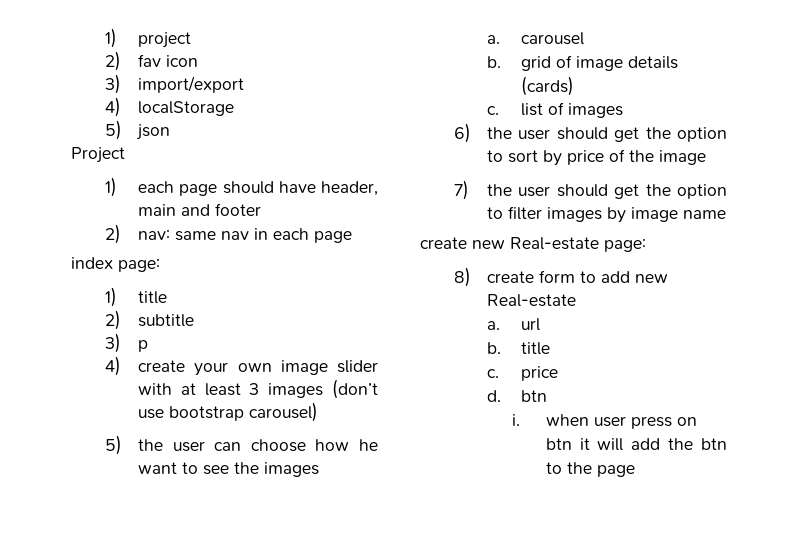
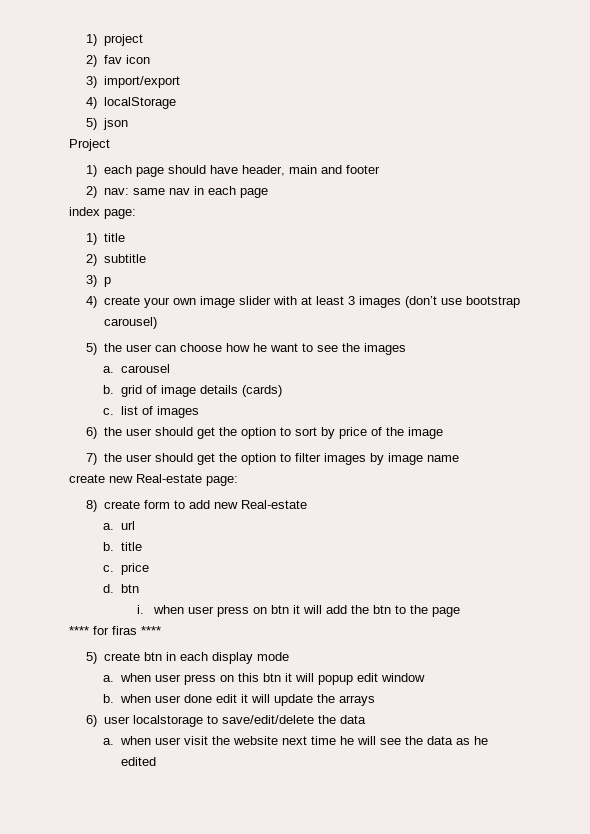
+ **** for firas ****
+ 5) create btn in each display mode
+ a. when user press on this btn it will popup edit window
+ b. when user done edit it will update the arrays
+ 6) user localstorage to save/edit/delete the data
+ a. when user visit the website next time he will see the data as he edited

